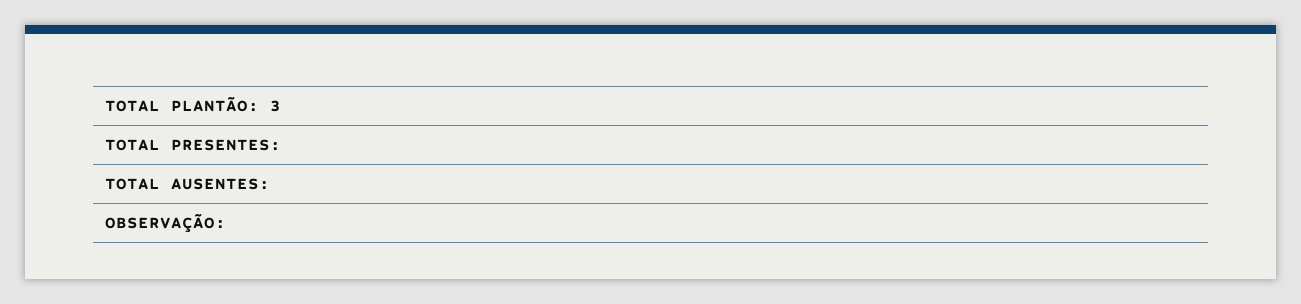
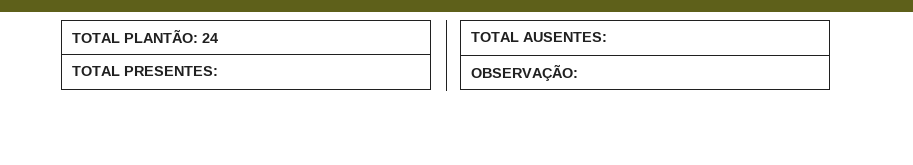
- TOTAL PLANTÃO: 3
+ TOTAL PLANTÃO: 24

